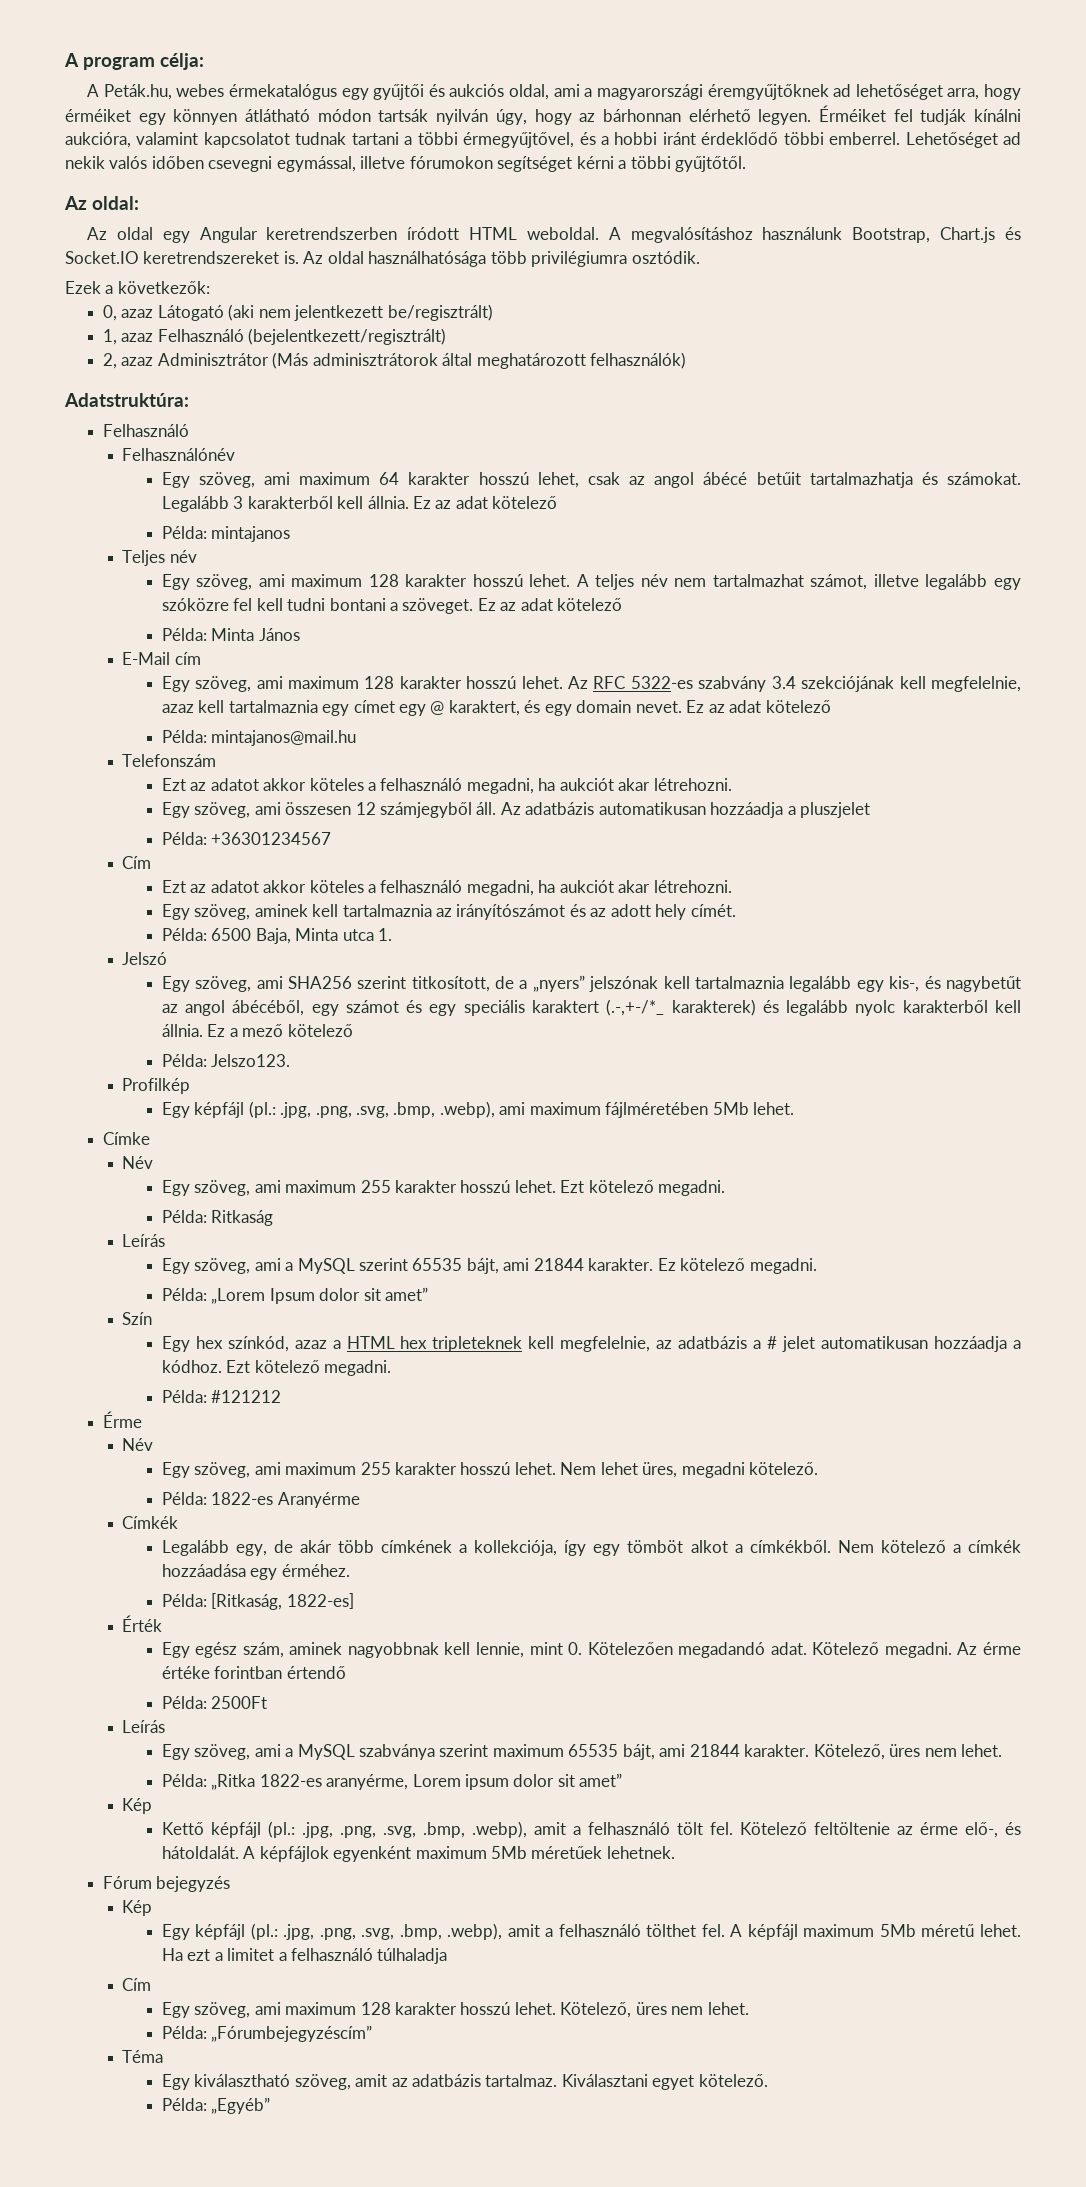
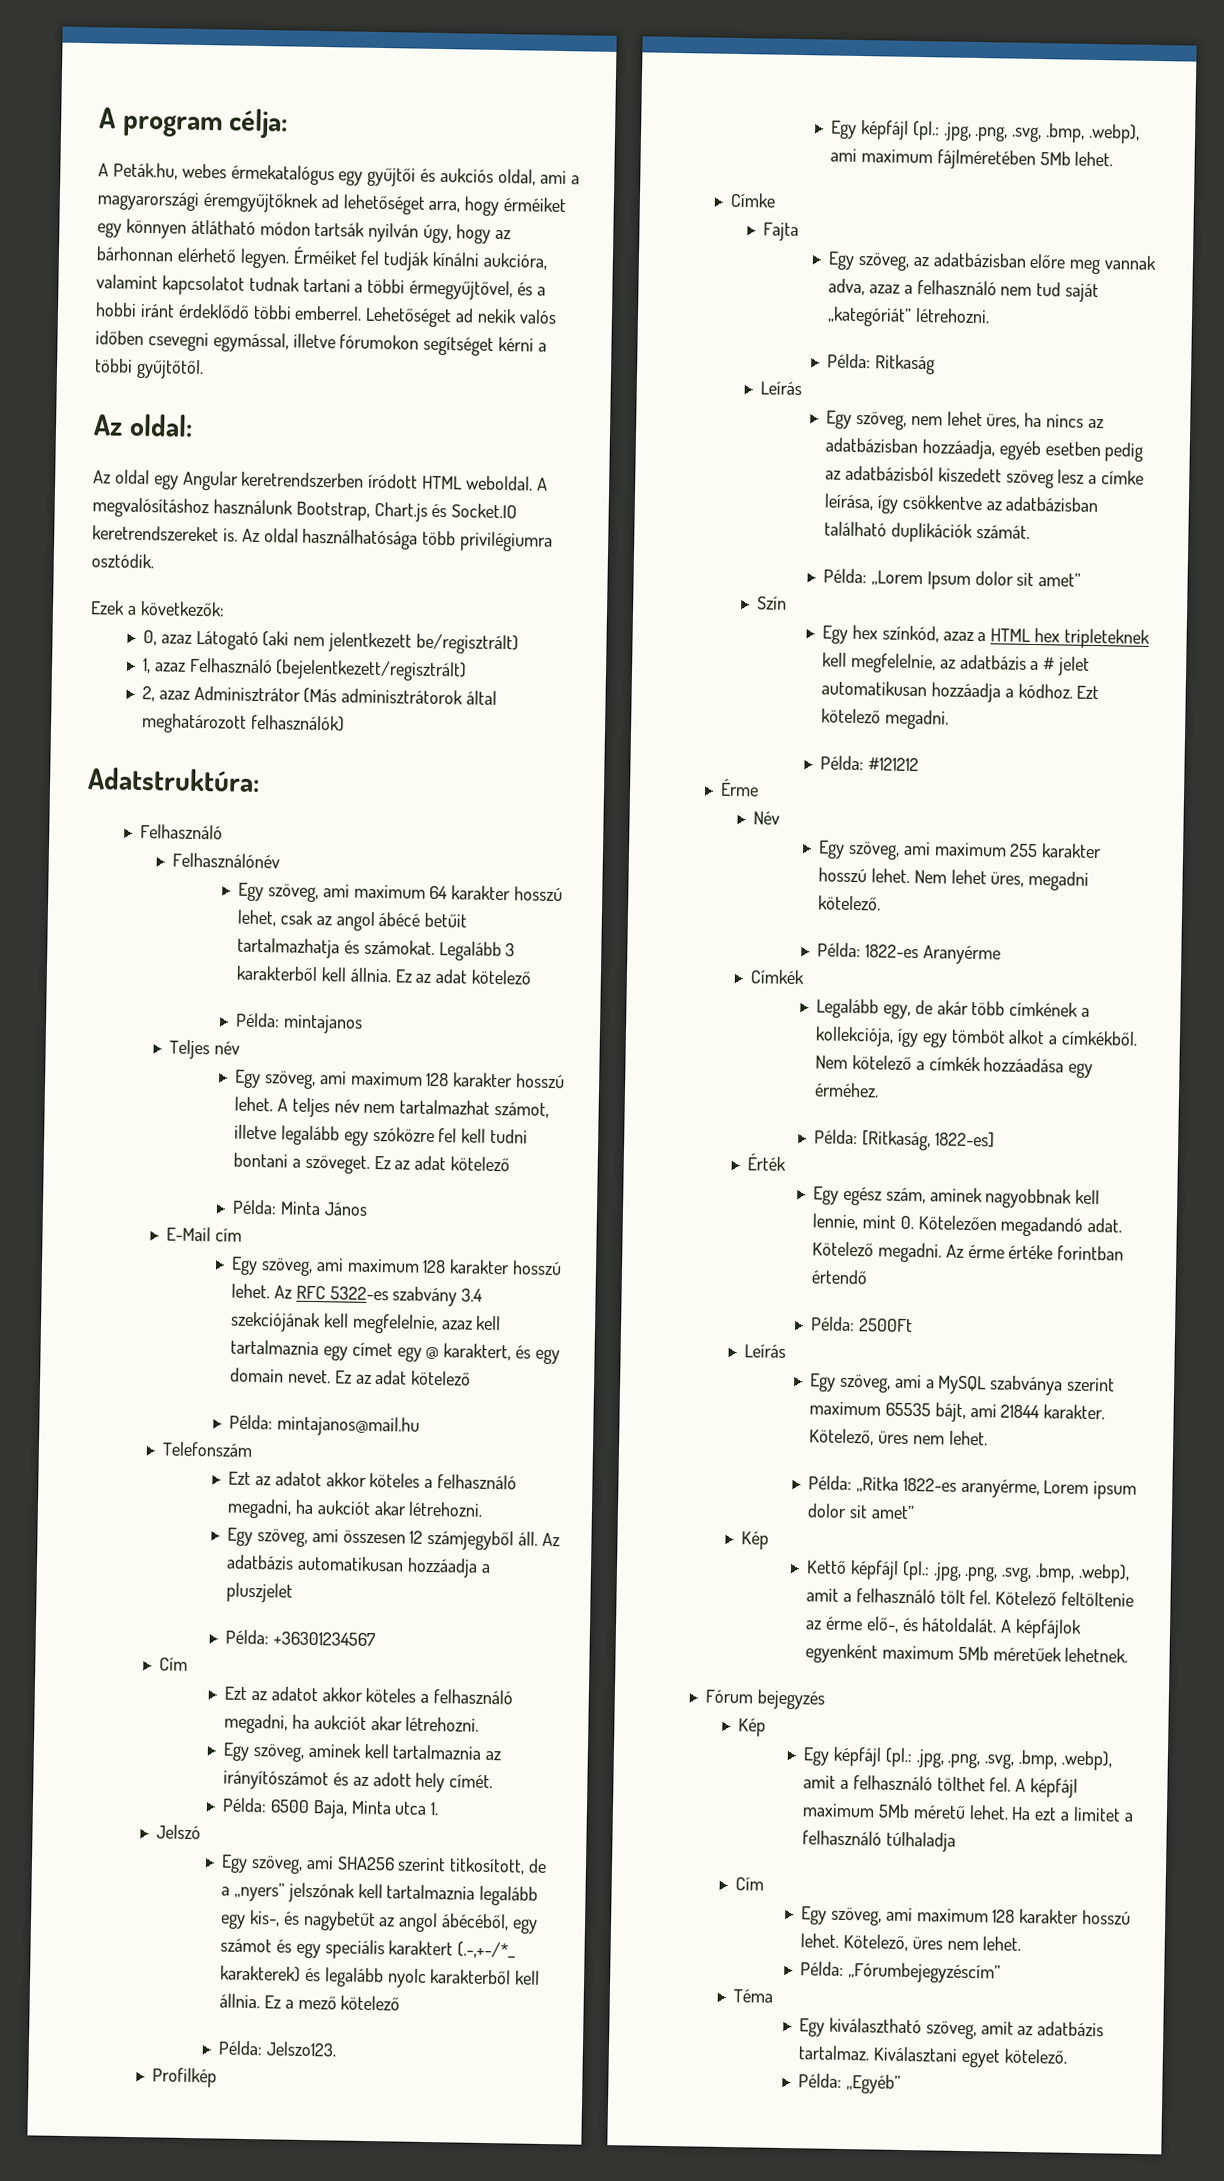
  Címke
- Név
- Egy szöveg, ami maximum 255 karakter hosszú lehet. Ezt kötelező megadni.
+ Fajta
+ Egy szöveg, az adatbázisban előre meg vannak adva, azaz a felhasználó nem tud saját „kategóriát” létrehozni.
- Egy szöveg, ami a MySQL szerint 65535 bájt, ami 21844 karakter. Ez kötelező megadni.
+ Egy szöveg, nem lehet üres, ha nincs az adatbázisban hozzáadja, egyéb esetben pedig az adatbázisból kiszedett szöveg lesz a címke leírása, így csökkentve az adatbázisban található duplikációk számát.

